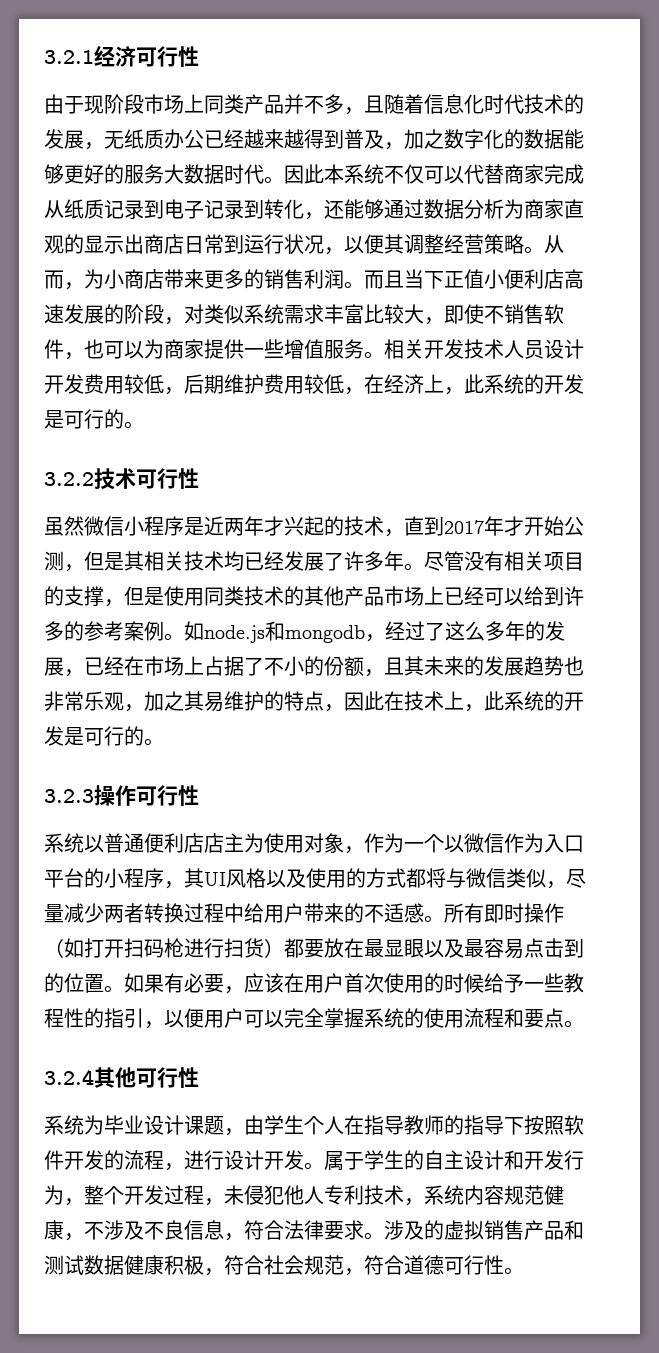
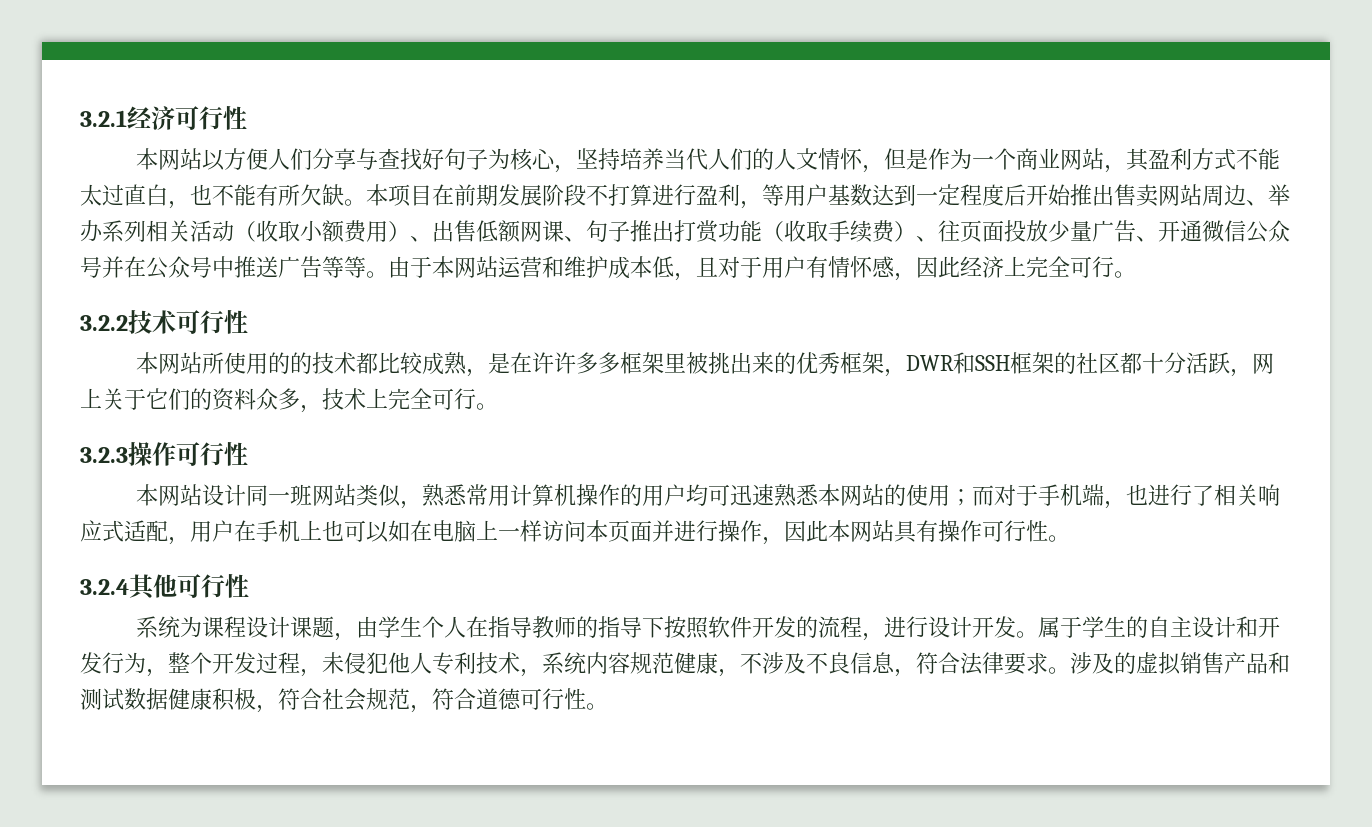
- 由于现阶段市场上同类产品并不多，且随着信息化时代技术的发展，无纸质办公已经越来越得到普及，加之数字化的数据能够更好的服务大数据时代。因此本系统不仅可以代替商家完成从纸质记录到电子记录到转化，还能够通过数据分析为商家直观的显示出商店日常到运行状况，以便其调整经营策略。从而，为小商店带来更多的销售利润。而且当下正值小便利店高速发展的阶段，对类似系统需求丰富比较大，即使不销售软件，也可以为商家提供一些增值服务。相关开发技术人员设计开发费用较低，后期维护费用较低，在经济上，此系统的开发是可行的。
+ 本网站以方便人们分享与查找好句子为核心，坚持培养当代人们的人文情怀，但是作为一个商业网站，其盈利方式不能太过直白，也不能有所欠缺。本项目在前期发展阶段不打算进行盈利，等用户基数达到一定程度后开始推出售卖网站周边、举办系列相关活动（收取小额费用）、出售低额网课、句子推出打赏功能（收取手续费）、往页面投放少量广告、开通微信公众号并在公众号中推送广告等等。由于本网站运营和维护成本低，且对于用户有情怀感，因此经济上完全可行。
  3.2.2技术可行性
- 虽然微信小程序是近两年才兴起的技术，直到2017年才开始公测，但是其相关技术均已经发展了许多年。尽管没有相关项目的支撑，但是使用同类技术的其他产品市场上已经可以给到许多的参考案例。如node.js和mongodb，经过了这么多年的发展，已经在市场上占据了不小的份额，且其未来的发展趋势也非常乐观，加之其易维护的特点，因此在技术上，此系统的开发是可行的。
+ 本网站所使用的的技术都比较成熟，是在许许多多框架里被挑出来的优秀框架，DWR和SSH框架的社区都十分活跃，网上关于它们的资料众多，技术上完全可行。
  3.2.3操作可行性
- 系统以普通便利店店主为使用对象，作为一个以微信作为入口平台的小程序，其UI风格以及使用的方式都将与微信类似，尽量减少两者转换过程中给用户带来的不适感。所有即时操作（如打开扫码枪进行扫货）都要放在最显眼以及最容易点击到的位置。如果有必要，应该在用户首次使用的时候给予一些教程性的指引，以便用户可以完全掌握系统的使用流程和要点。
+ 本网站设计同一班网站类似，熟悉常用计算机操作的用户均可迅速熟悉本网站的使用；而对于手机端，也进行了相关响应式适配，用户在手机上也可以如在电脑上一样访问本页面并进行操作，因此本网站具有操作可行性。
- 系统为毕业设计课题，由学生个人在指导教师的指导下按照软件开发的流程，进行设计开发。
+ 系统为课程设计课题，由学生个人在指导教师的指导下按照软件开发的流程，进行设计开发。

